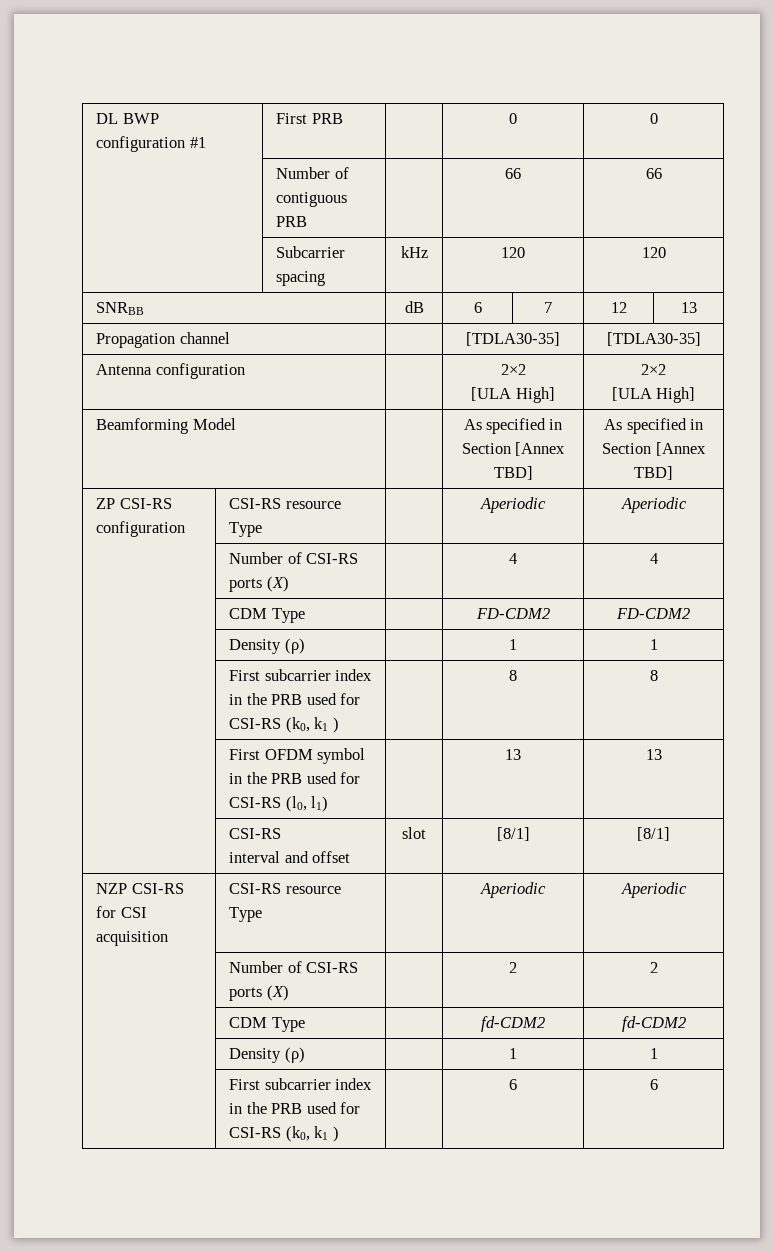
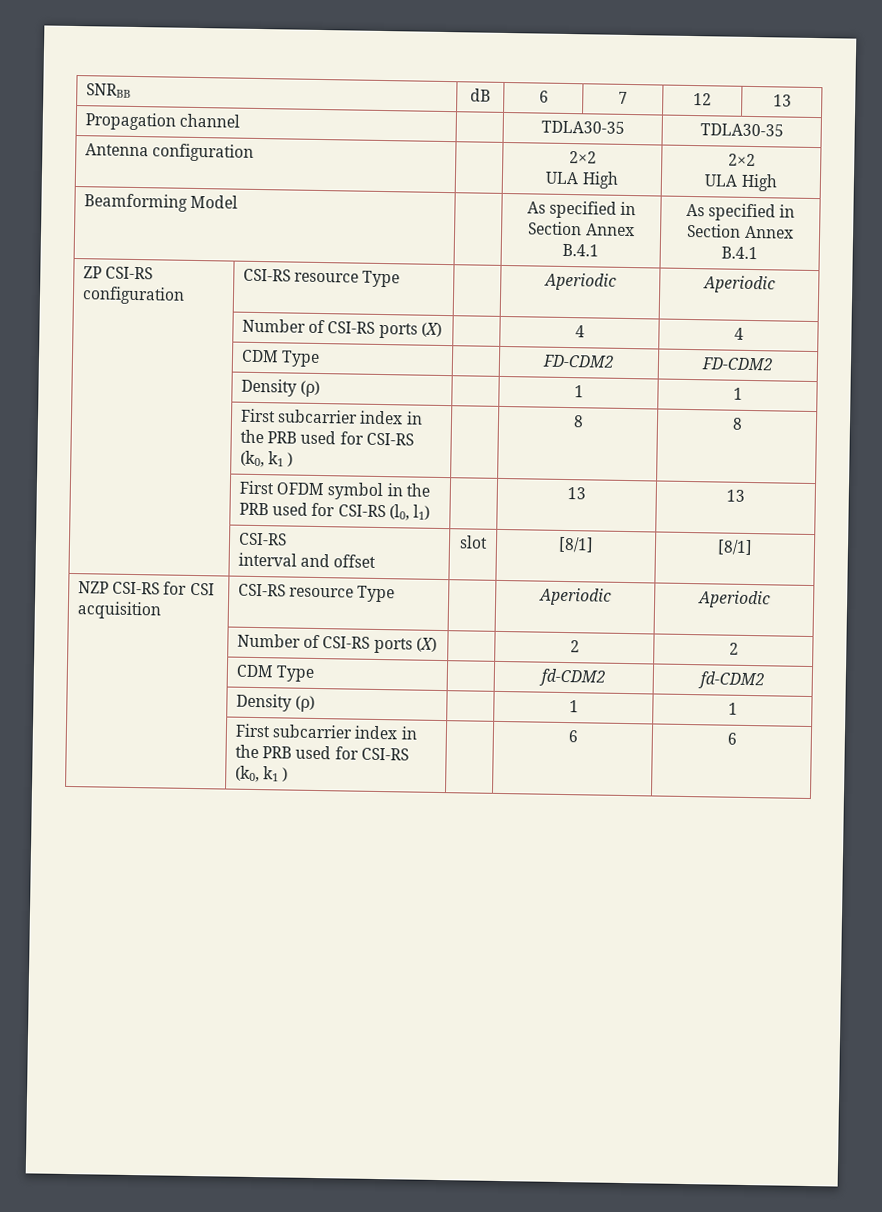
- DL BWP configuration #1 | First PRB | | 0 | 0
- | Number of contiguous PRB | | 66 | 66
- | Subcarrier spacing | kHz | 120 | 120
- Propagation channel | | [TDLA30-35] | [TDLA30-35]
+ Propagation channel | | TDLA30-35 | TDLA30-35
  Antenna configuration | | 2×2
- [ULA High] | 2×2
- [ULA High]
+ ULA High | 2×2
+ ULA High
- Beamforming Model | | As specified in Section [Annex TBD] | As specified in Section [Annex TBD]
+ Beamforming Model | | As specified in Section Annex B.4.1 | As specified in Section Annex B.4.1

